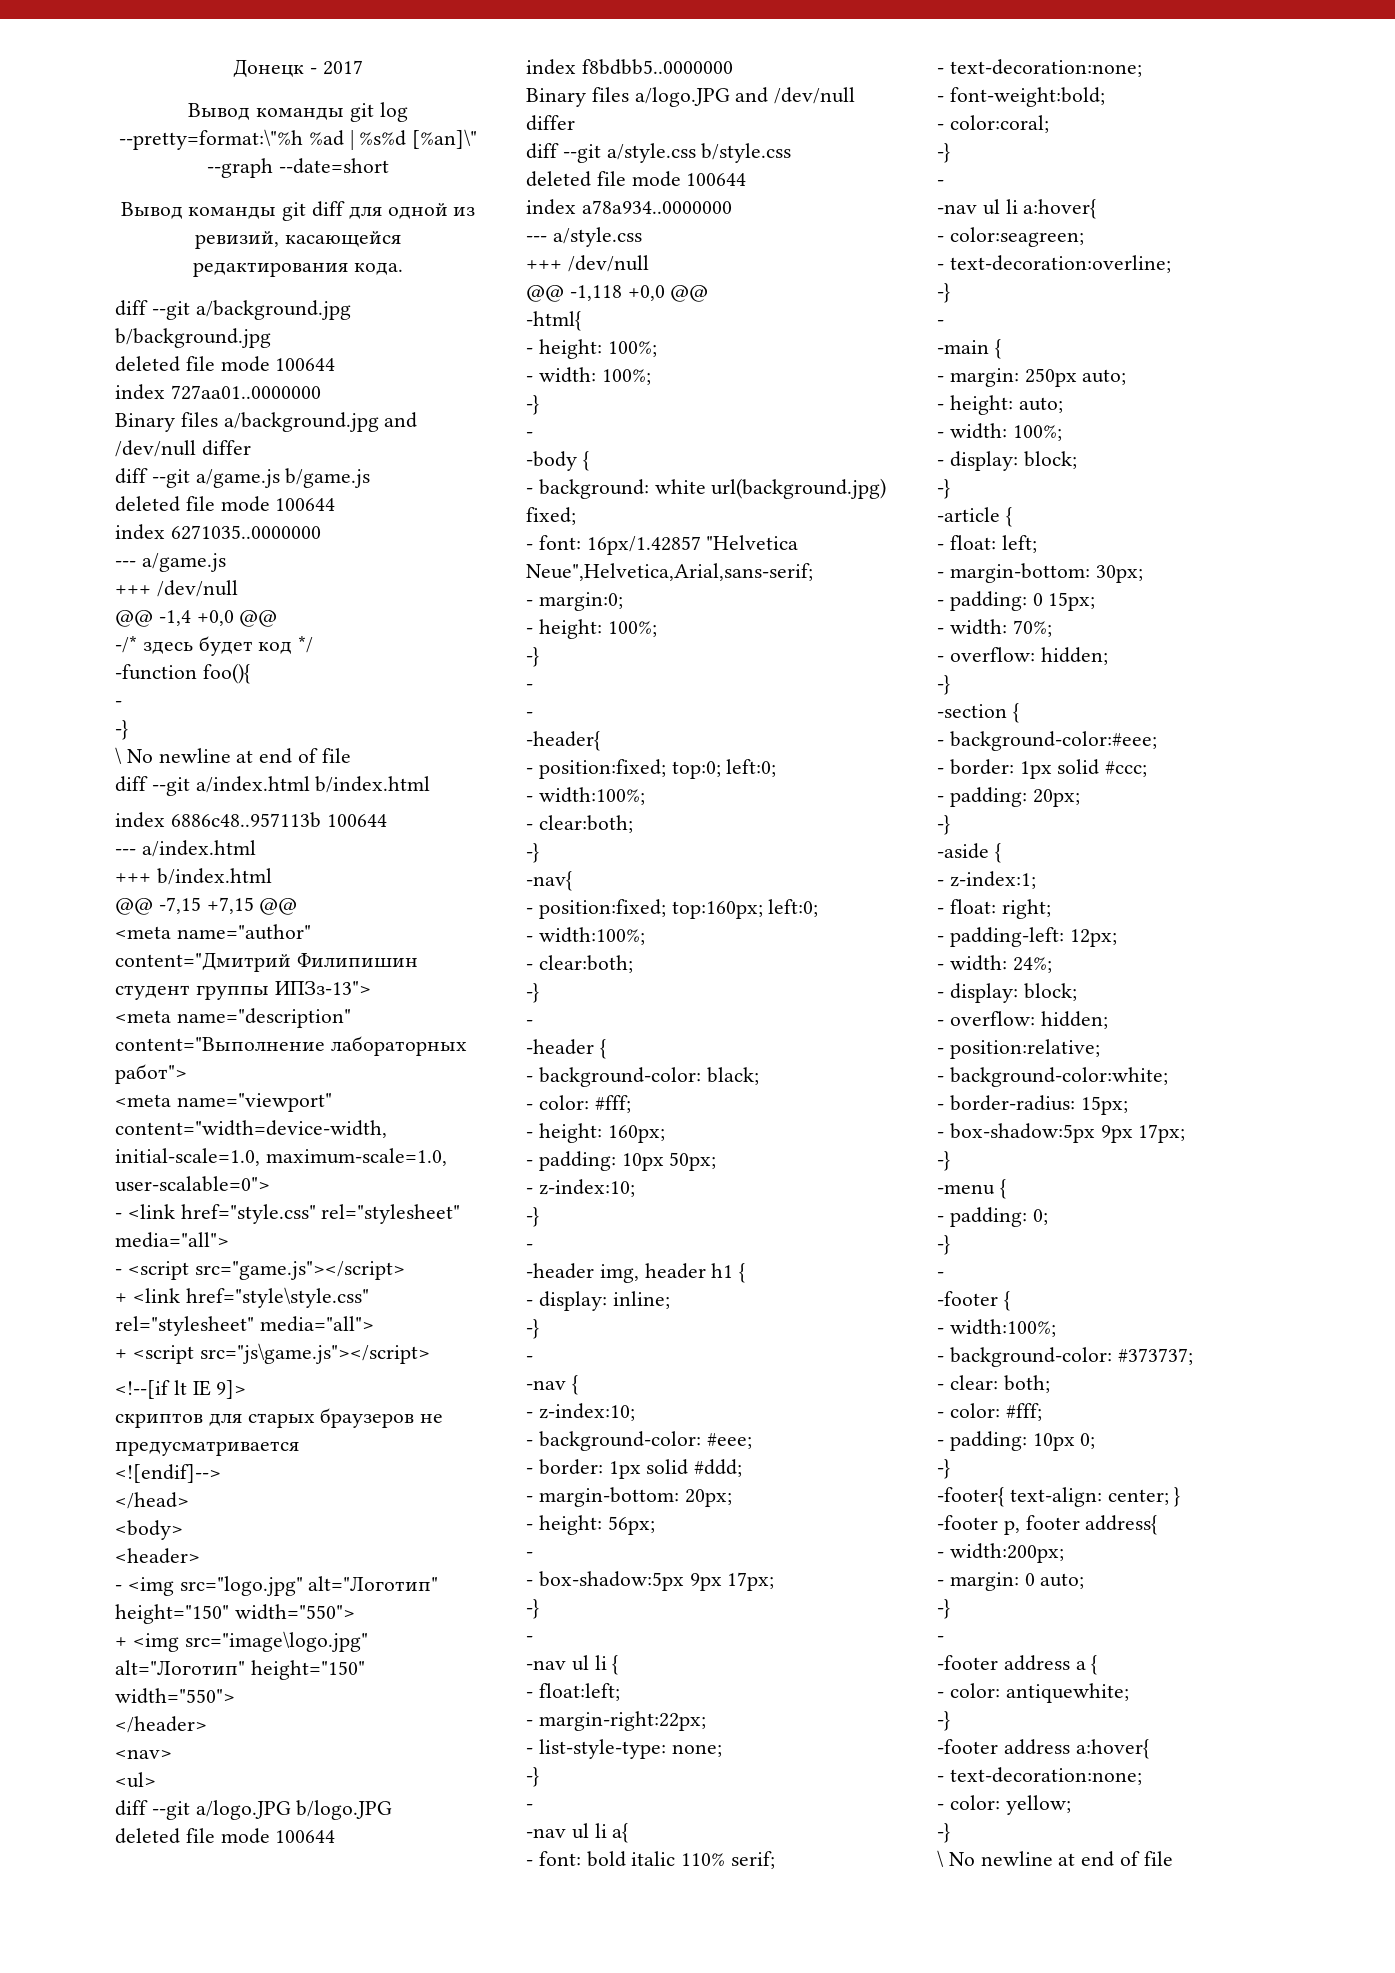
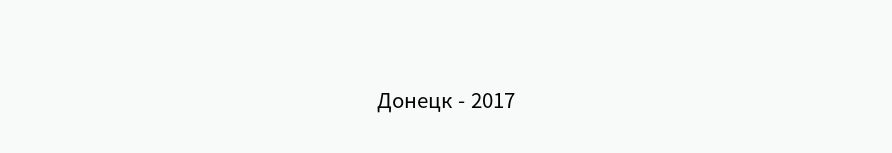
- Вывод команды git log --pretty=format:\"%h %ad | %s%d [%an]\" --graph --date=short
- Вывод команды git diff для одной из ревизий, касающейся редактирования кода.
- diff --git a/background.jpg b/background.jpg
- deleted file mode 100644
- index 727aa01..0000000
- Binary files a/background.jpg and /dev/null differ
- diff --git a/game.js b/game.js
- deleted file mode 100644
- index 6271035..0000000
- --- a/game.js
- +++ /dev/null
- @@ -1,4 +0,0 @@
- -/* здесь будет код */
- -function foo(){
- -
- -}
- \ No newline at end of file
- diff --git a/index.html b/index.html
- index 6886c48..957113b 100644
- --- a/index.html
- +++ b/index.html
- @@ -7,15 +7,15 @@
- <meta name="author" content="Дмитрий Филипишин студент группы ИПЗз-13">
- <meta name="description" content="Выполнение лабораторных работ">
- <meta name="viewport" content="width=device-width, initial-scale=1.0, maximum-scale=1.0, user-scalable=0">
- - <link href="style.css" rel="stylesheet" media="all">
- - <script src="game.js"></script>
- + <link href="style\style.css" rel="stylesheet" media="all">
- + <script src="js\game.js"></script>
- <!--[if lt IE 9]>
- скриптов для старых браузеров не предусматривается
- <![endif]-->
- </head>
- <body>
- <header>
- - <img src="logo.jpg" alt="Логотип" height="150" width="550">
- + <img src="image\logo.jpg" alt="Логотип" height="150" width="550">
- </header>
- <nav>
- <ul>
- diff --git a/logo.JPG b/logo.JPG
- deleted file mode 100644
- index f8bdbb5..0000000
- Binary files a/logo.JPG and /dev/null differ
- diff --git a/style.css b/style.css
- deleted file mode 100644
- index a78a934..0000000
- --- a/style.css
- +++ /dev/null
- @@ -1,118 +0,0 @@
- -html{
- - height: 100%;
- - width: 100%;
- -}
- -
- -body {
- - background: white url(background.jpg) fixed;
- - font: 16px/1.42857 "Helvetica Neue",Helvetica,Arial,sans-serif;
- - margin:0;
- - height: 100%;
- -}
- -
- -
- -header{
- - position:fixed; top:0; left:0;
- - width:100%;
- - clear:both;
- -}
- -nav{
- - position:fixed; top:160px; left:0;
- - width:100%;
- - clear:both;
- -}
- -
- -header {
- - background-color: black;
- - color: #fff;
- - height: 160px;
- - padding: 10px 50px;
- - z-index:10;
- -}
- -
- -header img, header h1 {
- - display: inline;
- -}
- -
- -nav {
- - z-index:10;
- - background-color: #eee;
- - border: 1px solid #ddd;
- - margin-bottom: 20px;
- - height: 56px;
- -
- - box-shadow:5px 9px 17px;
- -}
- -
- -nav ul li {
- - float:left;
- - margin-right:22px;
- - list-style-type: none;
- -}
- -
- -nav ul li a{
- - font: bold italic 110% serif;
- - text-decoration:none;
- - font-weight:bold;
- - color:coral;
- -}
- -
- -nav ul li a:hover{
- - color:seagreen;
- - text-decoration:overline;
- -}
- -
- -main {
- - margin: 250px auto;
- - height: auto;
- - width: 100%;
- - display: block;
- -}
- -article {
- - float: left;
- - margin-bottom: 30px;
- - padding: 0 15px;
- - width: 70%;
- - overflow: hidden;
- -}
- -section {
- - background-color:#eee;
- - border: 1px solid #ccc;
- - padding: 20px;
- -}
- -aside {
- - z-index:1;
- - float: right;
- - padding-left: 12px;
- - width: 24%;
- - display: block;
- - overflow: hidden;
- - position:relative;
- - background-color:white;
- - border-radius: 15px;
- - box-shadow:5px 9px 17px;
- -}
- -menu {
- - padding: 0;
- -}
- -
- -footer {
- - width:100%;
- - background-color: #373737;
- - clear: both;
- - color: #fff;
- - padding: 10px 0;
- -}
- -footer{ text-align: center; }
- -footer p, footer address{
- - width:200px;
- - margin: 0 auto;
- -}
- -
- -footer address a {
- - color: antiquewhite;
- -}
- -footer address a:hover{
- - text-decoration:none;
- - color: yellow;
- -}
- \ No newline at end of file

